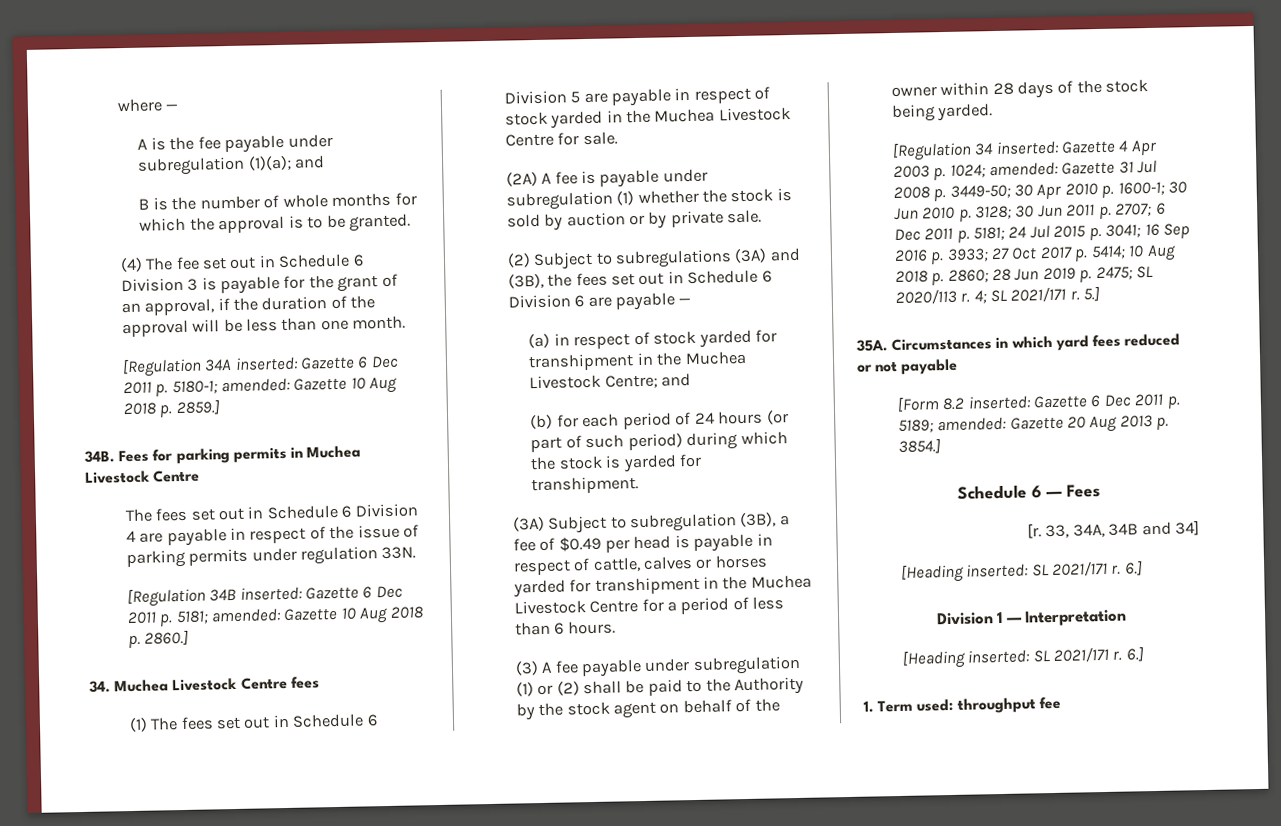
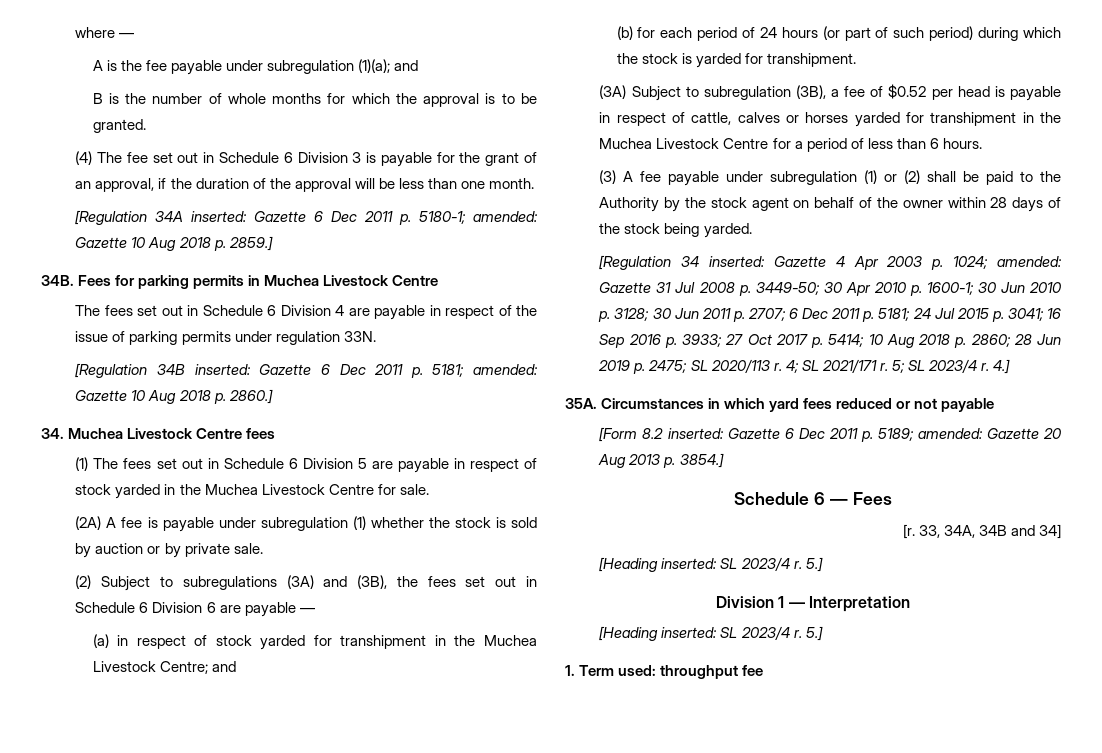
- (3A) Subject to subregulation (3B), a fee of $0.49 per head is payable in respect of cattle, calves or horses yarded for transhipment in the Muchea Livestock Centre for a period of less than 6 hours.
+ (3A) Subject to subregulation (3B), a fee of $0.52 per head is payable in respect of cattle, calves or horses yarded for transhipment in the Muchea Livestock Centre for a period of less than 6 hours.
- 5.]
+ 5; SL 2023/4 r. 4.]
  33, 34A, 34B and 34]
- [Heading inserted: SL 2021/171 r. 6.]
+ [Heading inserted: SL 2023/4 r. 5.]
  Division 1 — Interpretation
- [Heading inserted: SL 2021/171 r. 6.]
+ [Heading inserted: SL 2023/4 r. 5.]

